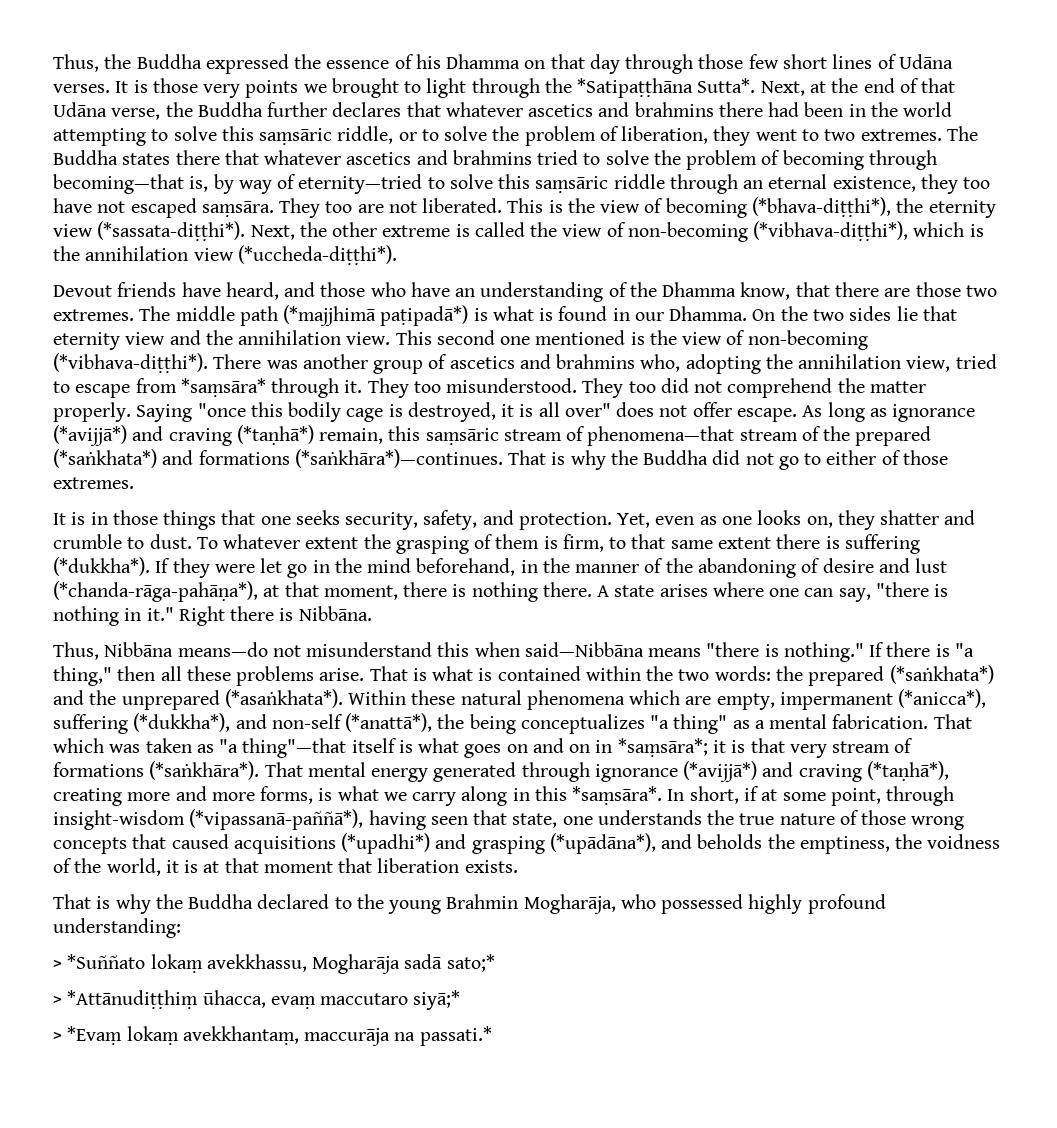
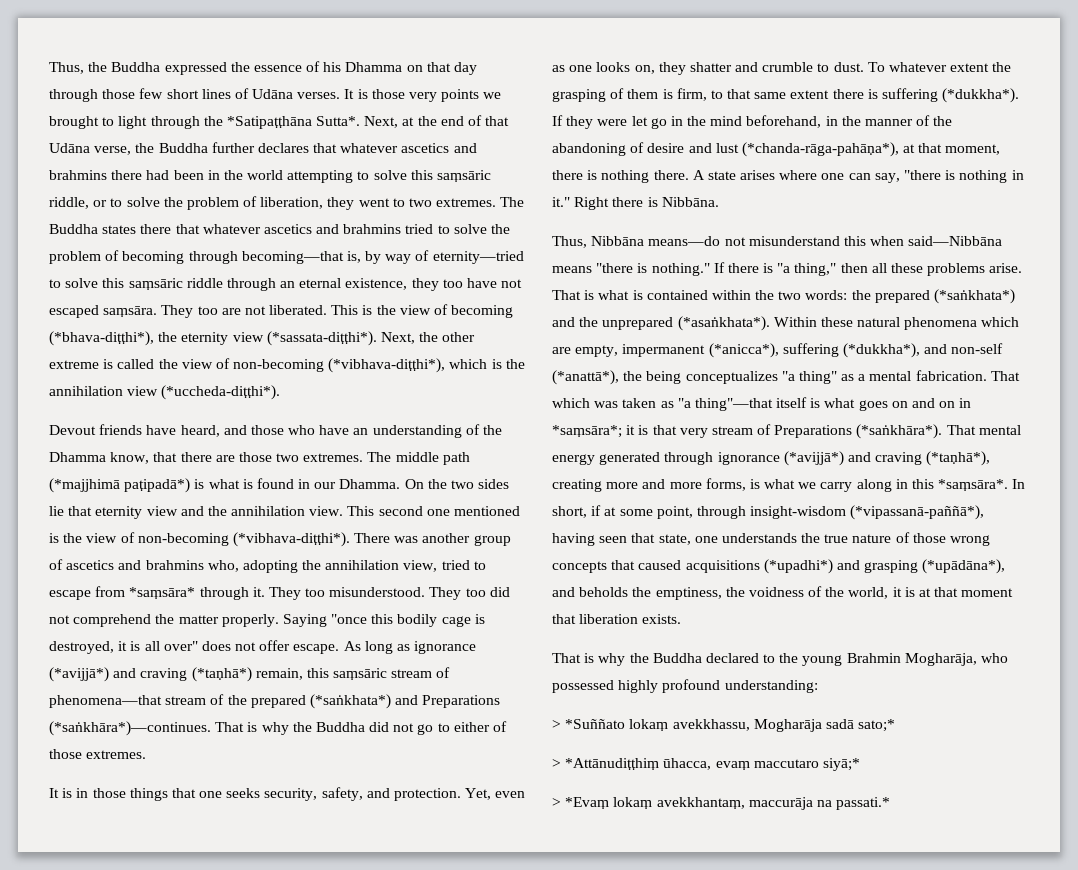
- As long as ignorance (*avijjā*) and craving (*taṇhā*) remain, this saṃsāric stream of phenomena—that stream of the prepared (*saṅkhata*) and formations (*saṅkhāra*)—continues.
+ As long as ignorance (*avijjā*) and craving (*taṇhā*) remain, this saṃsāric stream of phenomena—that stream of the prepared (*saṅkhata*) and Preparations (*saṅkhāra*)—continues.
- That which was taken as "a thing"—that itself is what goes on and on in *saṃsāra*; it is that very stream of formations (*saṅkhāra*).
+ That which was taken as "a thing"—that itself is what goes on and on in *saṃsāra*; it is that very stream of Preparations (*saṅkhāra*).

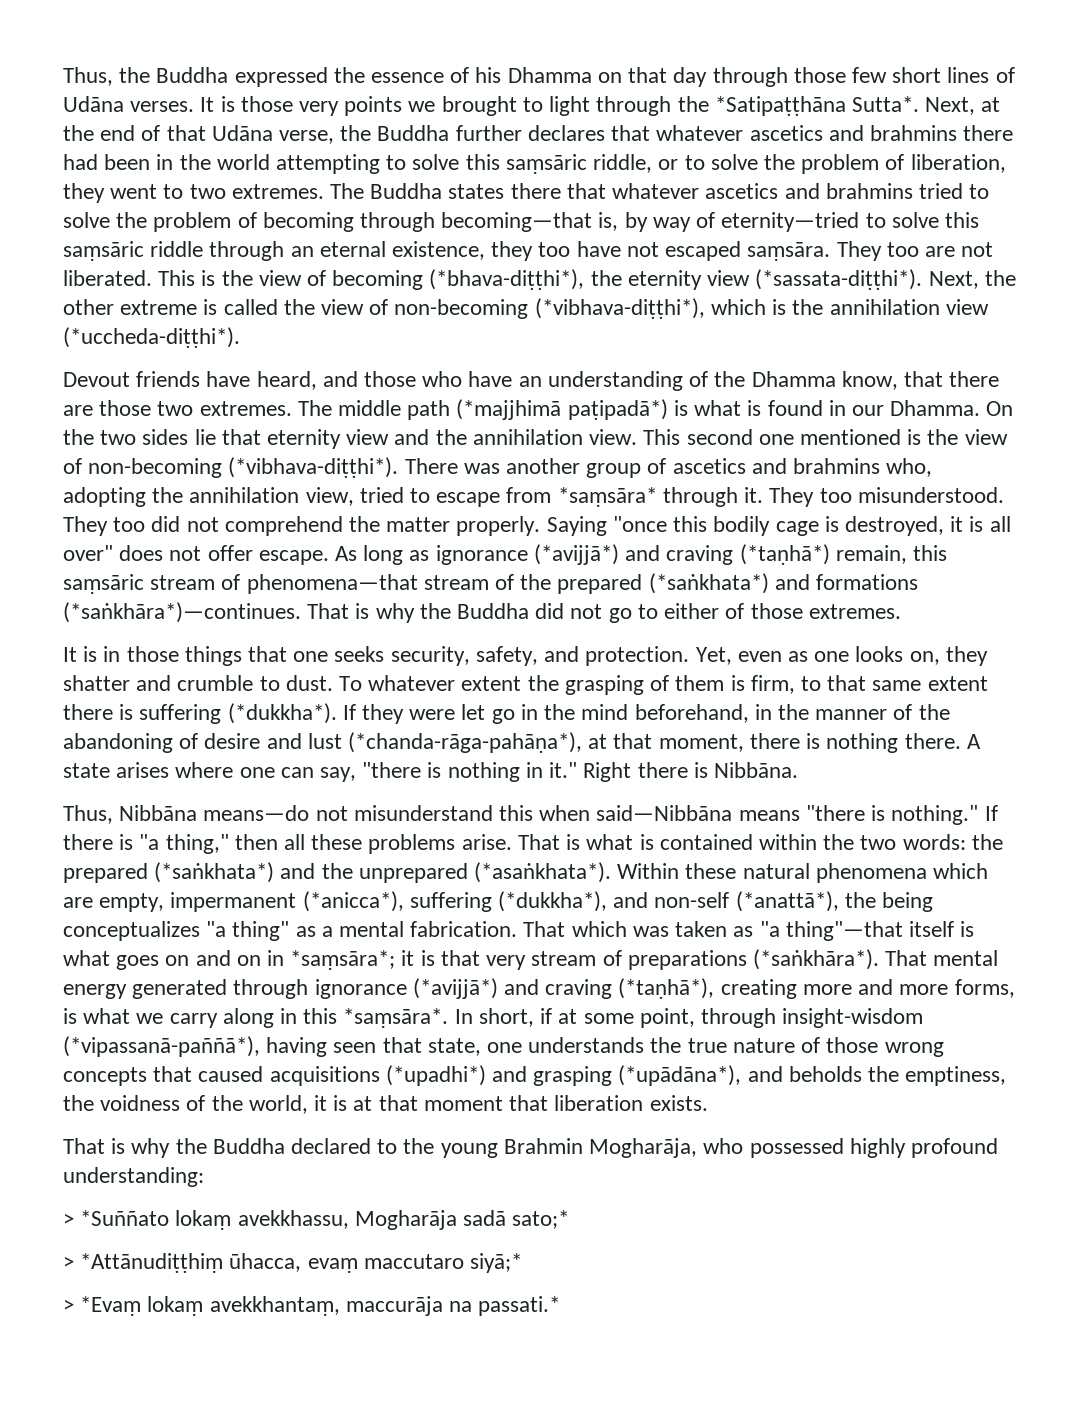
- As long as ignorance (*avijjā*) and craving (*taṇhā*) remain, this saṃsāric stream of phenomena—that stream of the prepared (*saṅkhata*) and Preparations (*saṅkhāra*)—continues.
+ As long as ignorance (*avijjā*) and craving (*taṇhā*) remain, this saṃsāric stream of phenomena—that stream of the prepared (*saṅkhata*) and formations (*saṅkhāra*)—continues.
- That which was taken as "a thing"—that itself is what goes on and on in *saṃsāra*; it is that very stream of Preparations (*saṅkhāra*).
+ That which was taken as "a thing"—that itself is what goes on and on in *saṃsāra*; it is that very stream of preparations (*saṅkhāra*).

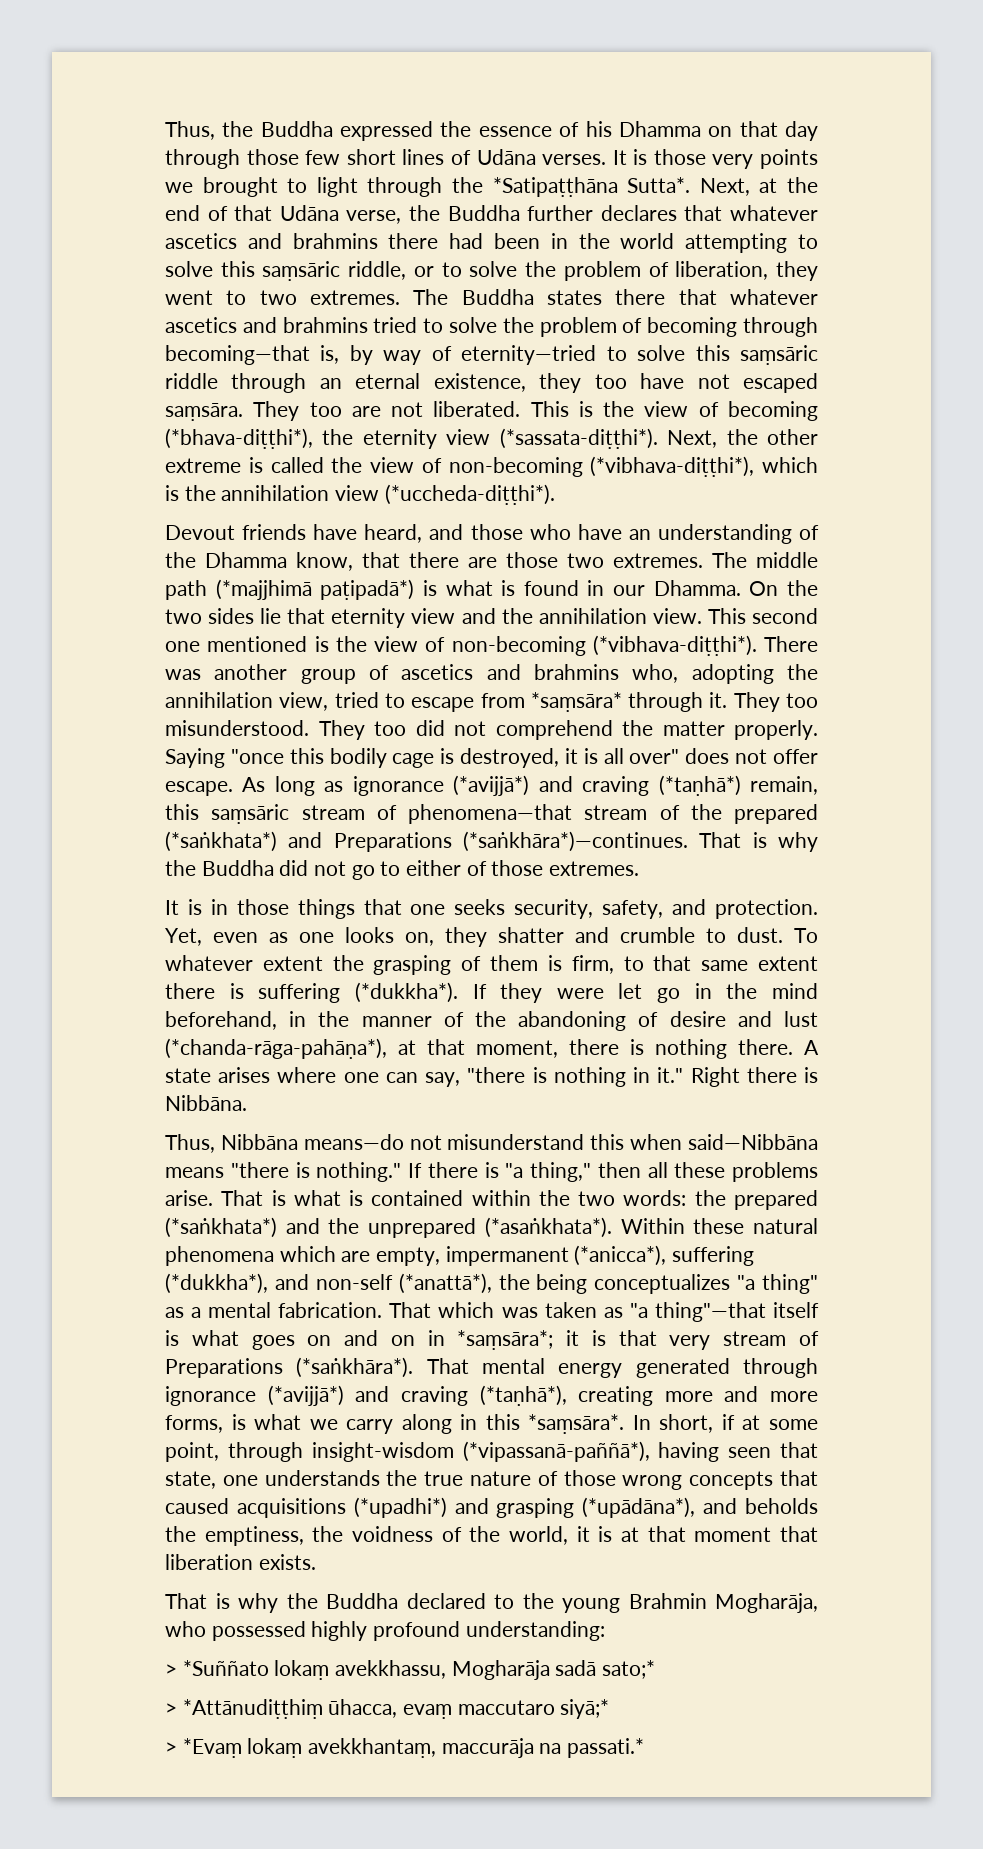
- As long as ignorance (*avijjā*) and craving (*taṇhā*) remain, this saṃsāric stream of phenomena—that stream of the prepared (*saṅkhata*) and formations (*saṅkhāra*)—continues.
+ As long as ignorance (*avijjā*) and craving (*taṇhā*) remain, this saṃsāric stream of phenomena—that stream of the prepared (*saṅkhata*) and Preparations (*saṅkhāra*)—continues.
- That which was taken as "a thing"—that itself is what goes on and on in *saṃsāra*; it is that very stream of preparations (*saṅkhāra*).
+ That which was taken as "a thing"—that itself is what goes on and on in *saṃsāra*; it is that very stream of Preparations (*saṅkhāra*).

